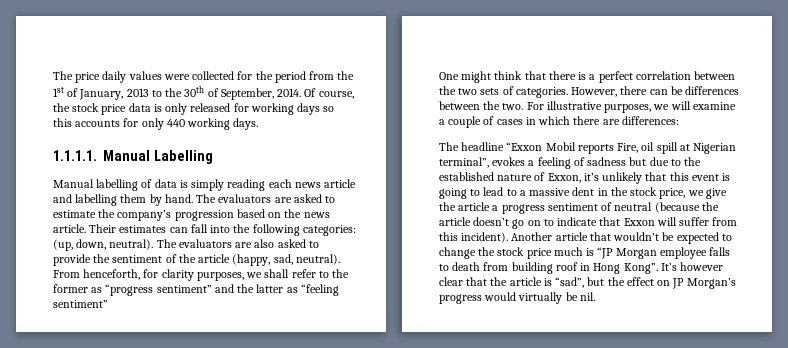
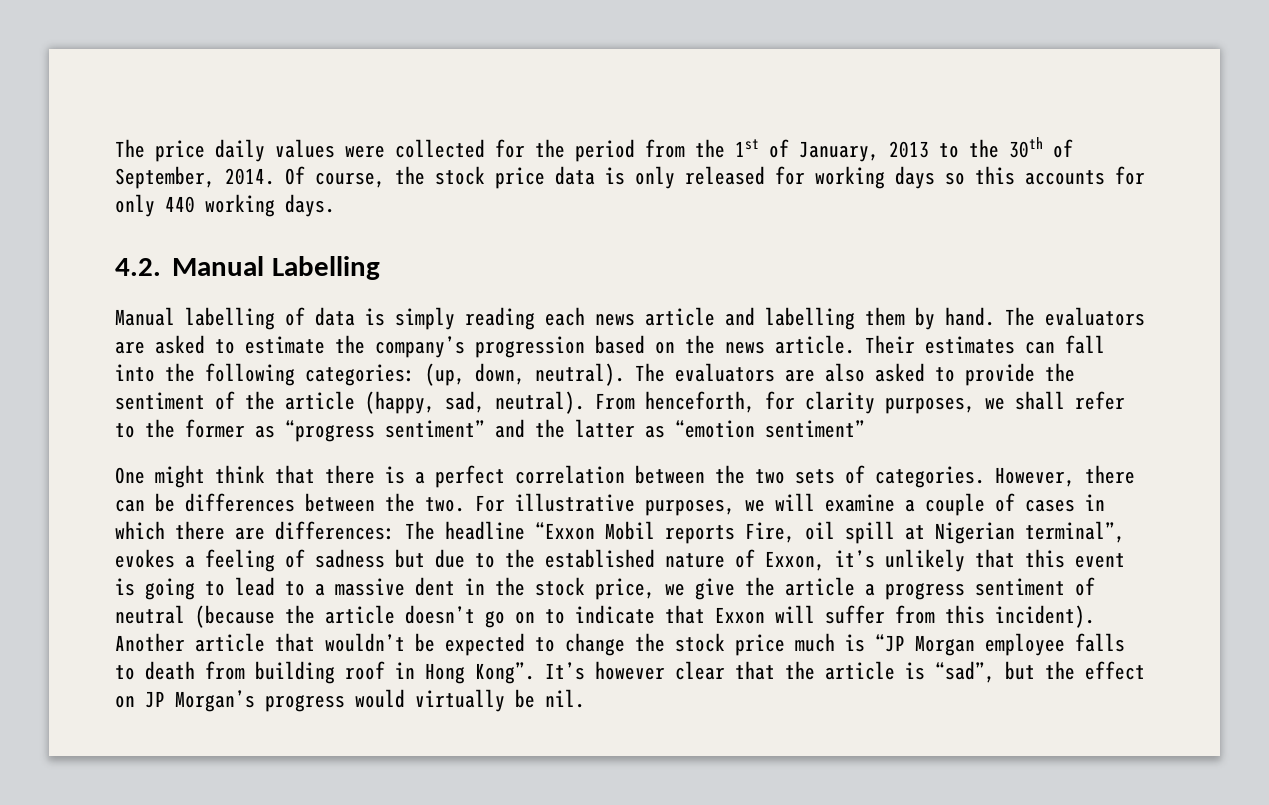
- 1.1.1.1. Manual Labelling
+ 4.2. Manual Labelling
- From henceforth, for clarity purposes, we shall refer to the former as “progress sentiment” and the latter as “feeling sentiment”
+ From henceforth, for clarity purposes, we shall refer to the former as “progress sentiment” and the latter as “emotion sentiment”
- For illustrative purposes, we will examine a couple of cases in which there are differences:
- The headline “Exxon Mobil reports Fire, oil spill at Nigerian terminal”, evokes a feeling of sadness but due to the established nature of Exxon, it’s unlikely that this event is going to lead to a massive dent in the stock price, we give the article a progress sentiment of neutral (because the article doesn’t go on to indicate that Exxon will suffer from this incident).
+ For illustrative purposes, we will examine a couple of cases in which there are differences: The headline “Exxon Mobil reports Fire, oil spill at Nigerian terminal”, evokes a feeling of sadness but due to the established nature of Exxon, it’s unlikely that this event is going to lead to a massive dent in the stock price, we give the article a progress sentiment of neutral (because the article doesn’t go on to indicate that Exxon will suffer from this incident).

